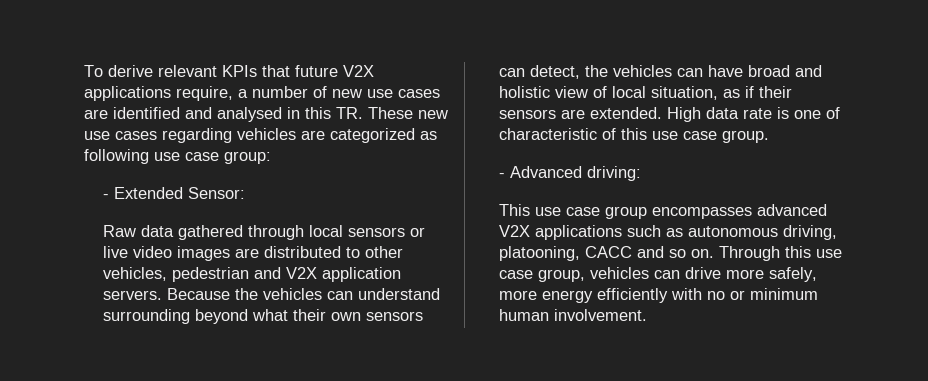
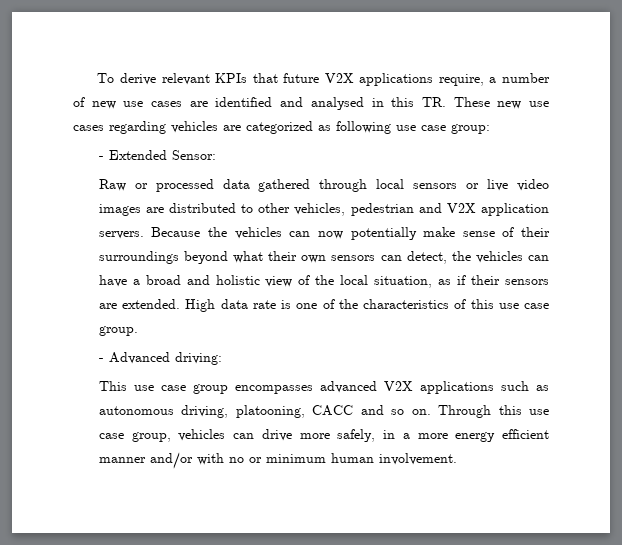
- Raw data gathered through local sensors or live video images are distributed to other vehicles, pedestrian and V2X application servers.
+ Raw or processed data gathered through local sensors or live video images are distributed to other vehicles, pedestrian and V2X application servers.
- Because the vehicles can understand surrounding beyond what their own sensors can detect, the vehicles can have broad and holistic view of local situation, as if their sensors are extended.
+ Because the vehicles can now potentially make sense of their surroundings beyond what their own sensors can detect, the vehicles can have a broad and holistic view of the local situation, as if their sensors are extended.
- High data rate is one of characteristic of this use case group.
+ High data rate is one of the characteristics of this use case group.
- Through this use case group, vehicles can drive more safely, more energy efficiently with no or minimum human involvement.
+ Through this use case group, vehicles can drive more safely, in a more energy efficient manner and/or with no or minimum human involvement.

